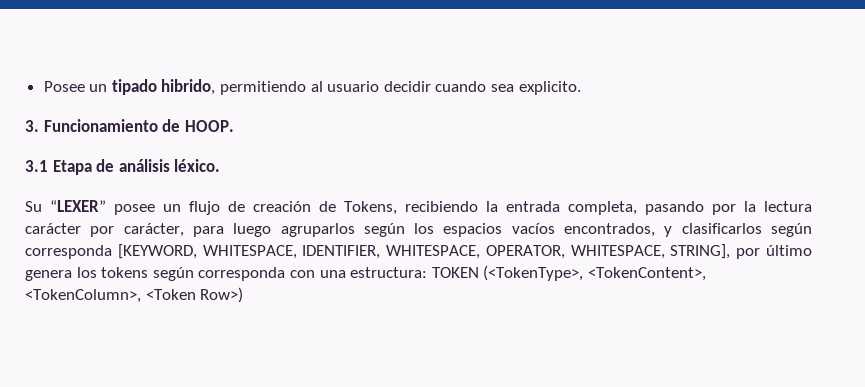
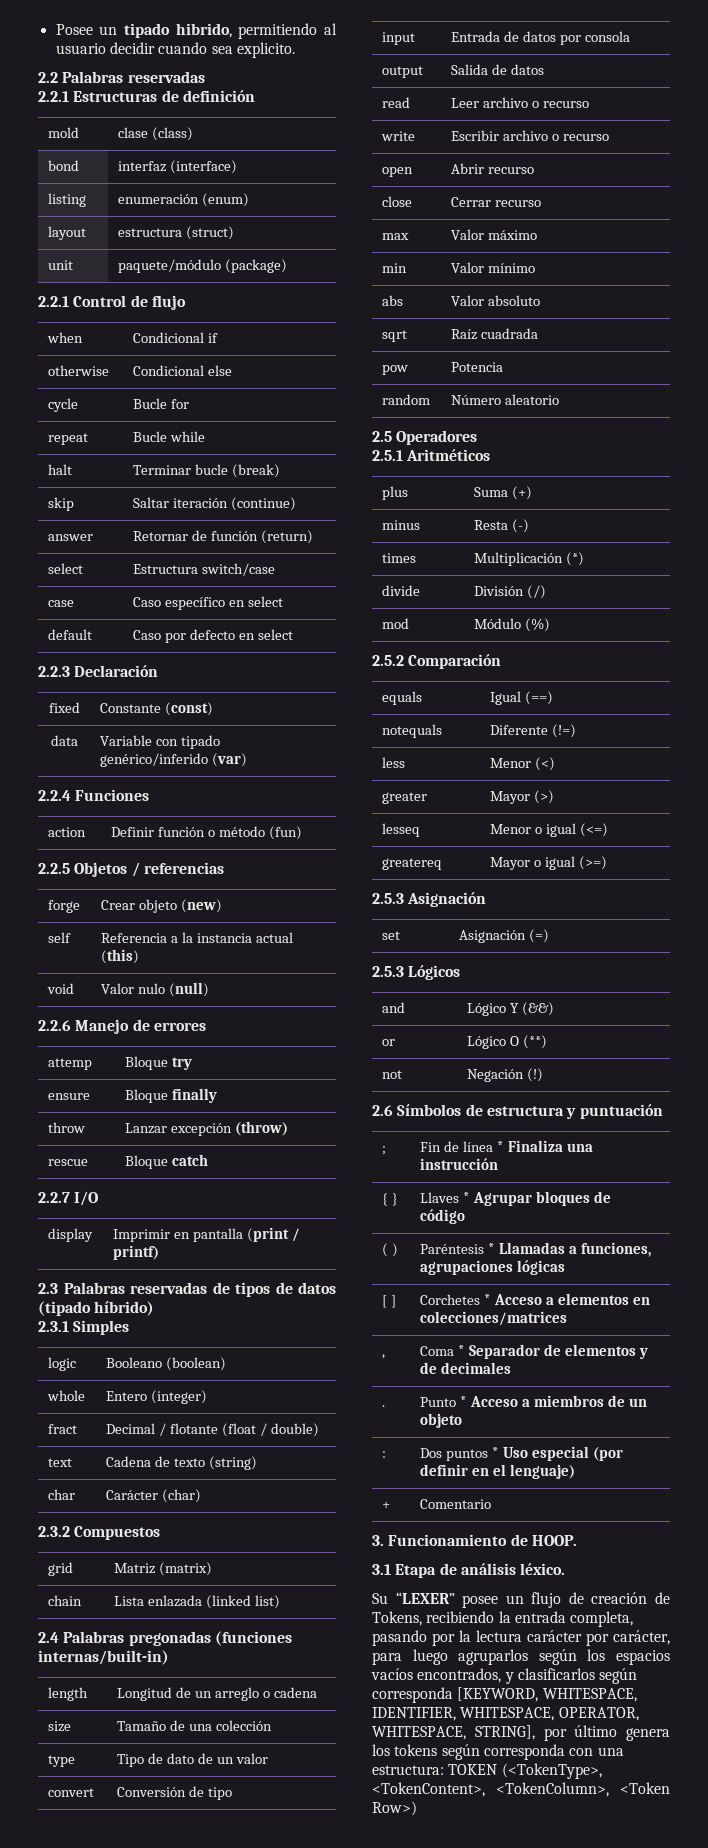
+ 2.2 Palabras reservadas
+ 2.2.1 Estructuras de definición
+ mold | clase (class)
+ bond | interfaz (interface)
+ listing | enumeración (enum)
+ layout | estructura (struct)
+ unit | paquete/módulo (package)
+ 2.2.1 Control de flujo
+ when | Condicional if
+ otherwise | Condicional else
+ cycle | Bucle for
+ repeat | Bucle while
+ halt | Terminar bucle (break)
+ skip | Saltar iteración (continue)
+ answer | Retornar de función (return)
+ select | Estructura switch/case
+ case | Caso específico en select
+ default | Caso por defecto en select
+ 2.2.3 Declaración
+ fixed | Constante (const)
+ data | Variable con tipado genérico/inferido (var)
+ 2.2.4 Funciones
+ action | Definir función o método (fun)
+ 2.2.5 Objetos / referencias
+ forge | Crear objeto (new)
+ self | Referencia a la instancia actual (this)
+ void | Valor nulo (null)
+ 2.2.6 Manejo de errores
+ attemp | Bloque try
+ ensure | Bloque finally
+ throw | Lanzar excepción (throw)
+ rescue | Bloque catch
+ 2.2.7 I/O
+ display | Imprimir en pantalla (print / printf)
+ 2.3 Palabras reservadas de tipos de datos (tipado híbrido)
+ 2.3.1 Simples
+ logic | Booleano (boolean)
+ whole | Entero (integer)
+ fract | Decimal / flotante (float / double)
+ text | Cadena de texto (string)
+ char | Carácter (char)
+ 2.3.2 Compuestos
+ grid | Matriz (matrix)
+ chain | Lista enlazada (linked list)
+ 2.4 Palabras pregonadas (funciones internas/built-in)
+ length | Longitud de un arreglo o cadena
+ size | Tamaño de una colección
+ type | Tipo de dato de un valor
+ convert | Conversión de tipo
+ input | Entrada de datos por consola
+ output | Salida de datos
+ read | Leer archivo o recurso
+ write | Escribir archivo o recurso
+ open | Abrir recurso
+ close | Cerrar recurso
+ max | Valor máximo
+ min | Valor mínimo
+ abs | Valor absoluto
+ sqrt | Raíz cuadrada
+ pow | Potencia
+ random | Número aleatorio
+ 2.5 Operadores
+ 2.5.1 Aritméticos
+ plus | Suma (+)
+ minus | Resta (-)
+ times | Multiplicación (*)
+ divide | División (/)
+ mod | Módulo (%)
+ 2.5.2 Comparación
+ equals | Igual (==)
+ notequals | Diferente (!=)
+ less | Menor (<)
+ greater | Mayor (>)
+ lesseq | Menor o igual (<=)
+ greatereq | Mayor o igual (>=)
+ 2.5.3 Asignación
+ set | Asignación (=)
+ 2.5.3 Lógicos
+ and | Lógico Y (&&)
+ or | Lógico O (**)
+ not | Negación (!)
+ 2.6 Símbolos de estructura y puntuación
+ ; | Fin de línea * Finaliza una instrucción
+ { } | Llaves * Agrupar bloques de código
+ ( ) | Paréntesis * Llamadas a funciones, agrupaciones lógicas
+ [ ] | Corchetes * Acceso a elementos en colecciones/matrices
+ , | Coma * Separador de elementos y de decimales
+ . | Punto * Acceso a miembros de un objeto
+ : | Dos puntos * Uso especial (por definir en el lenguaje)
+ + | Comentario

